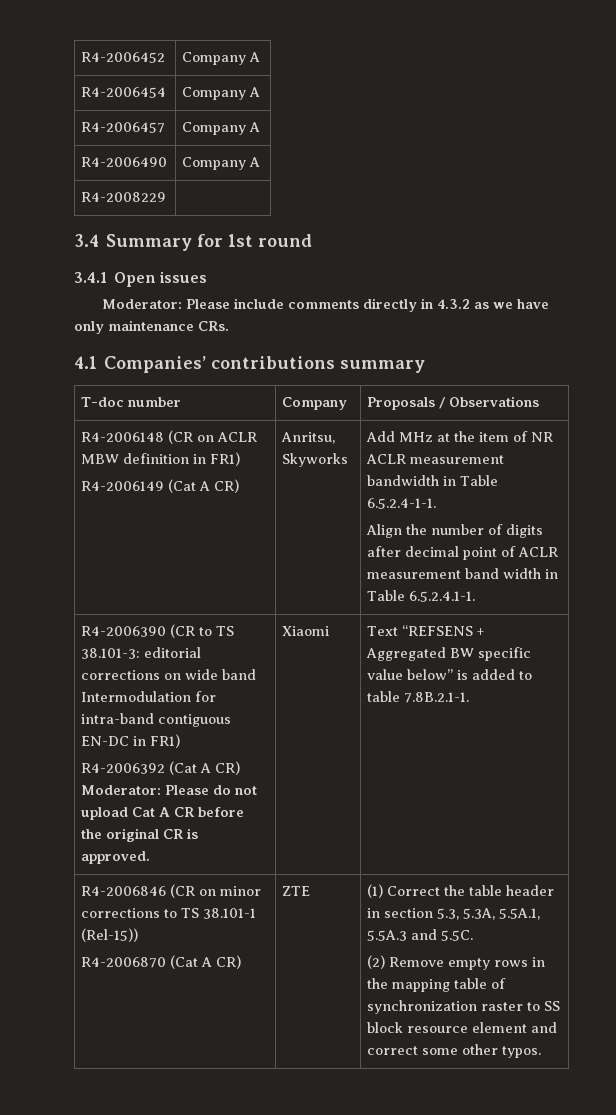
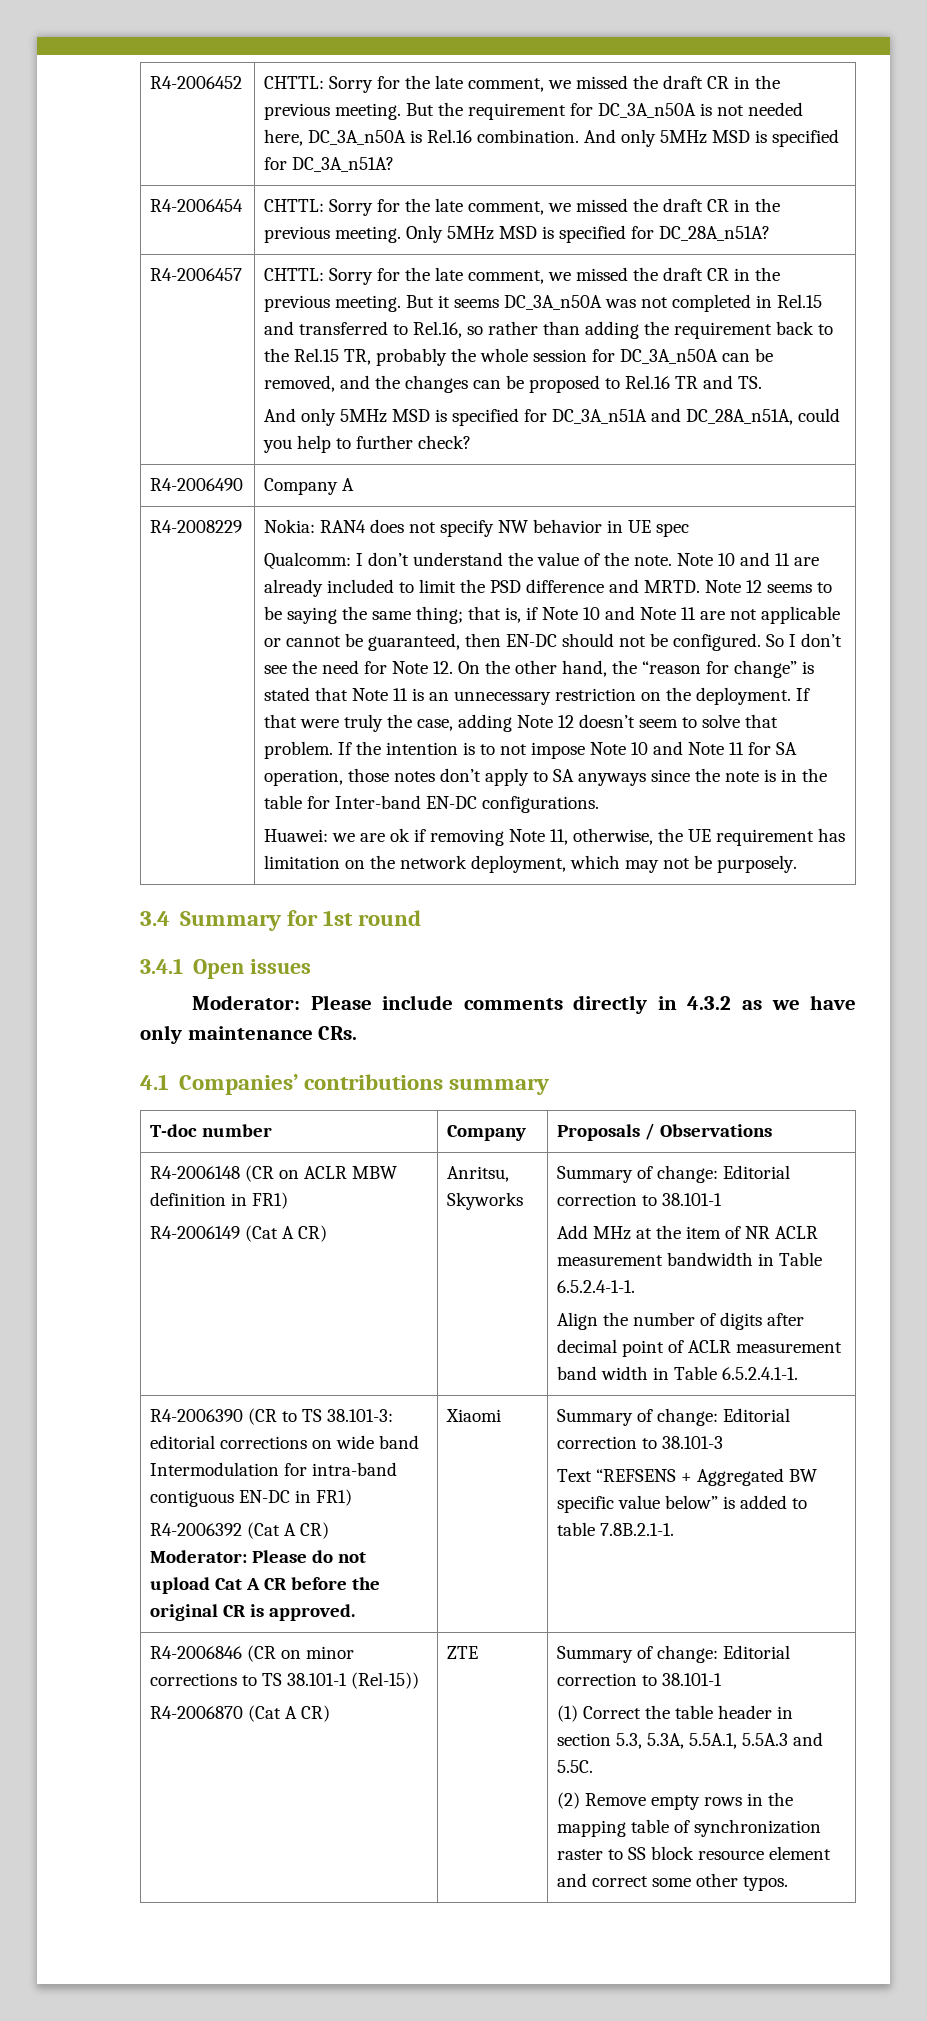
- R4-2006452 | Company A
- R4-2006454 | Company A
- R4-2006457 | Company A
+ R4-2006452 | CHTTL: Sorry for the late comment, we missed the draft CR in the previous meeting. But the requirement for DC_3A_n50A is not needed here, DC_3A_n50A is Rel.16 combination. And only 5MHz MSD is specified for DC_3A_n51A?
+ R4-2006454 | CHTTL: Sorry for the late comment, we missed the draft CR in the previous meeting. Only 5MHz MSD is specified for DC_28A_n51A?
+ R4-2006457 | CHTTL: Sorry for the late comment, we missed the draft CR in the previous meeting. But it seems DC_3A_n50A was not completed in Rel.15 and transferred to Rel.16, so rather than adding the requirement back to the Rel.15 TR, probably the whole session for DC_3A_n50A can be removed, and the changes can be proposed to Rel.16 TR and TS.
+ And only 5MHz MSD is specified for DC_3A_n51A and DC_28A_n51A, could you help to further check?
  R4-2006490 | Company A
- R4-2008229 |
+ R4-2008229 | Nokia: RAN4 does not specify NW behavior in UE spec
+ Qualcomm: I don’t understand the value of the note. Note 10 and 11 are already included to limit the PSD difference and MRTD. Note 12 seems to be saying the same thing; that is, if Note 10 and Note 11 are not applicable or cannot be guaranteed, then EN-DC should not be configured. So I don’t see the need for Note 12. On the other hand, the “reason for change” is stated that Note 11 is an unnecessary restriction on the deployment. If that were truly the case, adding Note 12 doesn’t seem to solve that problem. If the intention is to not impose Note 10 and Note 11 for SA operation, those notes don’t apply to SA anyways since the note is in the table for Inter-band EN-DC configurations.
+ Huawei: we are ok if removing Note 11, otherwise, the UE requirement has limitation on the network deployment, which may not be purposely.
- Anritsu, Skyworks
+ Anritsu, Skyworks | Summary of change: Editorial correction to 38.101-1
+ Summary of change: Editorial correction to 38.101-3
- ZTE
+ ZTE | Summary of change: Editorial correction to 38.101-1

